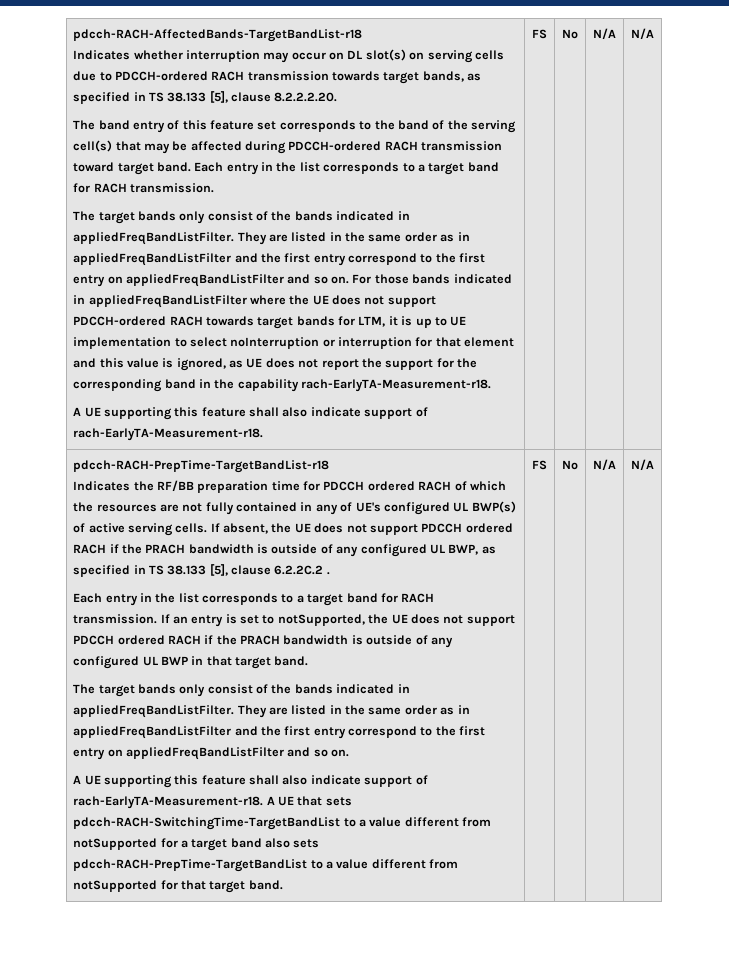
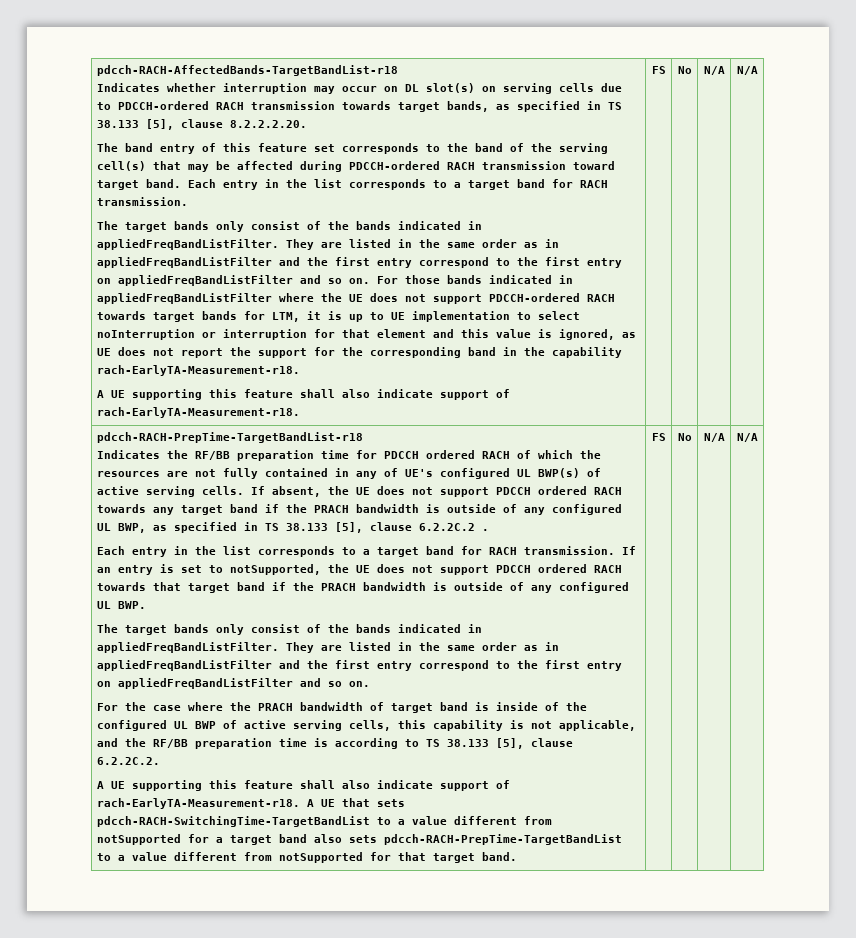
- If absent, the UE does not support PDCCH ordered RACH if the PRACH bandwidth is outside of any configured UL BWP, as specified in TS 38.133 [5], clause 6.2.2C.2 .
+ If absent, the UE does not support PDCCH ordered RACH towards any target band if the PRACH bandwidth is outside of any configured UL BWP, as specified in TS 38.133 [5], clause 6.2.2C.2 .
- If an entry is set to notSupported, the UE does not support PDCCH ordered RACH if the PRACH bandwidth is outside of any configured UL BWP in that target band.
+ If an entry is set to notSupported, the UE does not support PDCCH ordered RACH towards that target band if the PRACH bandwidth is outside of any configured UL BWP.
+ For the case where the PRACH bandwidth of target band is inside of the configured UL BWP of active serving cells, this capability is not applicable, and the RF/BB preparation time is according to TS 38.133 [5], clause 6.2.2C.2.

